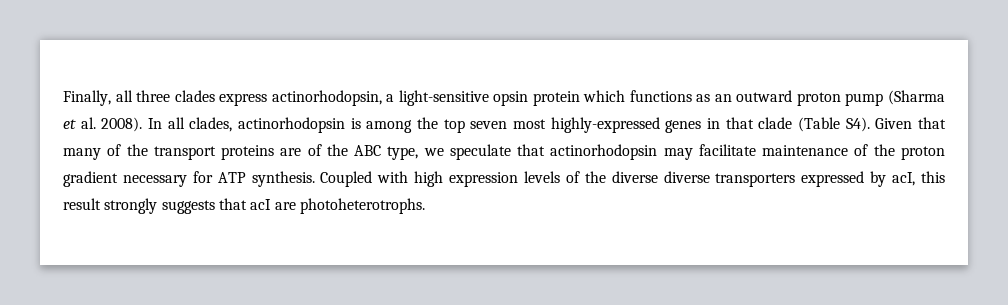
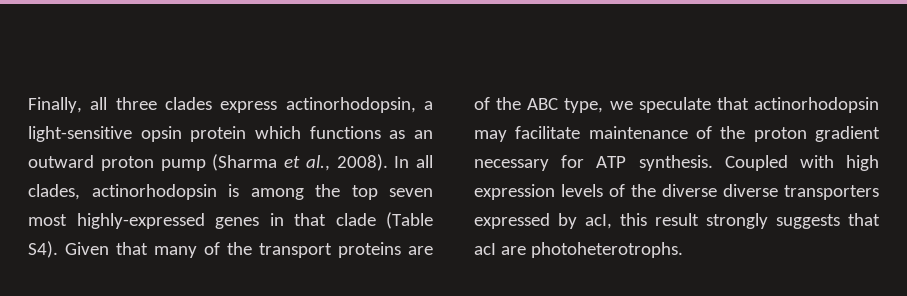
- Finally, all three clades express actinorhodopsin, a light-sensitive opsin protein which functions as an outward proton pump (Sharma et al. 2008).
+ Finally, all three clades express actinorhodopsin, a light-sensitive opsin protein which functions as an outward proton pump (Sharma et al., 2008).

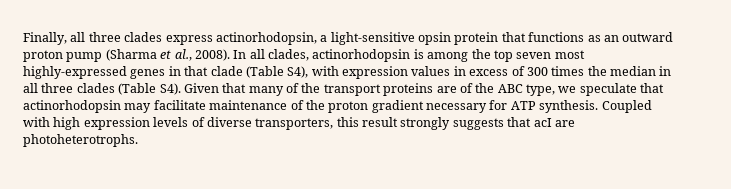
- Finally, all three clades express actinorhodopsin, a light-sensitive opsin protein which functions as an outward proton pump (Sharma et al., 2008).
+ Finally, all three clades express actinorhodopsin, a light-sensitive opsin protein that functions as an outward proton pump (Sharma et al., 2008).
- In all clades, actinorhodopsin is among the top seven most highly-expressed genes in that clade (Table S4). Given that many of the transport proteins are of the ABC type, we speculate that actinorhodopsin may facilitate maintenance of the proton gradient necessary for ATP synthesis.
+ In all clades, actinorhodopsin is among the top seven most highly-expressed genes in that clade (Table S4), with expression values in excess of 300 times the median in all three clades (Table S4). Given that many of the transport proteins are of the ABC type, we speculate that actinorhodopsin may facilitate maintenance of the proton gradient necessary for ATP synthesis.
- Coupled with high expression levels of the diverse diverse transporters expressed by acI, this result strongly suggests that acI are photoheterotrophs.
+ Coupled with high expression levels of diverse transporters, this result strongly suggests that acI are photoheterotrophs.

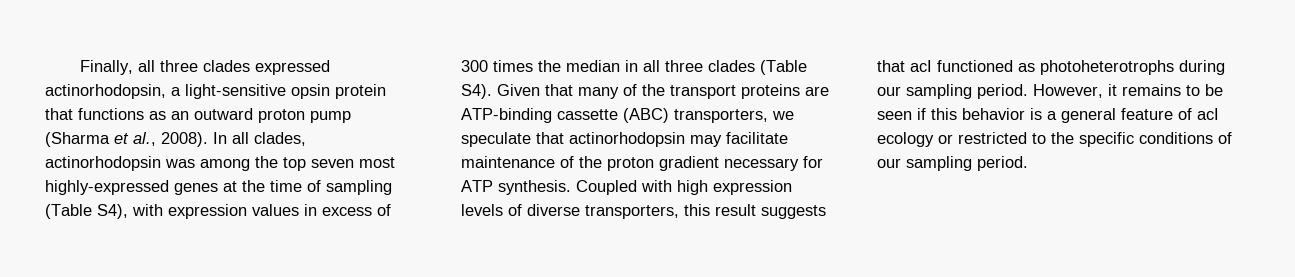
- Finally, all three clades express actinorhodopsin, a light-sensitive opsin protein that functions as an outward proton pump (Sharma et al., 2008).
+ Finally, all three clades expressed actinorhodopsin, a light-sensitive opsin protein that functions as an outward proton pump (Sharma et al., 2008).
- In all clades, actinorhodopsin is among the top seven most highly-expressed genes in that clade (Table S4), with expression values in excess of 300 times the median in all three clades (Table S4). Given that many of the transport proteins are of the ABC type, we speculate that actinorhodopsin may facilitate maintenance of the proton gradient necessary for ATP synthesis.
+ In all clades, actinorhodopsin was among the top seven most highly-expressed genes at the time of sampling (Table S4), with expression values in excess of 300 times the median in all three clades (Table S4). Given that many of the transport proteins are ATP-binding cassette (ABC) transporters, we speculate that actinorhodopsin may facilitate maintenance of the proton gradient necessary for ATP synthesis.
- Coupled with high expression levels of diverse transporters, this result strongly suggests that acI are photoheterotrophs.
+ Coupled with high expression levels of diverse transporters, this result suggests that acI functioned as photoheterotrophs during our sampling period. However, it remains to be seen if this behavior is a general feature of acI ecology or restricted to the specific conditions of our sampling period.

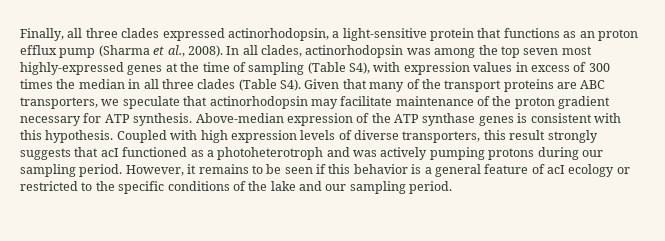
- Finally, all three clades expressed actinorhodopsin, a light-sensitive opsin protein that functions as an outward proton pump (Sharma et al., 2008).
+ Finally, all three clades expressed actinorhodopsin, a light-sensitive protein that functions as an proton efflux pump (Sharma et al., 2008).
- In all clades, actinorhodopsin was among the top seven most highly-expressed genes at the time of sampling (Table S4), with expression values in excess of 300 times the median in all three clades (Table S4). Given that many of the transport proteins are ATP-binding cassette (ABC) transporters, we speculate that actinorhodopsin may facilitate maintenance of the proton gradient necessary for ATP synthesis.
+ In all clades, actinorhodopsin was among the top seven most highly-expressed genes at the time of sampling (Table S4), with expression values in excess of 300 times the median in all three clades (Table S4). Given that many of the transport proteins are ABC transporters, we speculate that actinorhodopsin may facilitate maintenance of the proton gradient necessary for ATP synthesis.
+ Above-median expression of the ATP synthase genes is consistent with this hypothesis.
- Coupled with high expression levels of diverse transporters, this result suggests that acI functioned as photoheterotrophs during our sampling period.
+ Coupled with high expression levels of diverse transporters, this result strongly suggests that acI functioned as a photoheterotroph and was actively pumping protons during our sampling period.
- However, it remains to be seen if this behavior is a general feature of acI ecology or restricted to the specific conditions of our sampling period.
+ However, it remains to be seen if this behavior is a general feature of acI ecology or restricted to the specific conditions of the lake and our sampling period.

